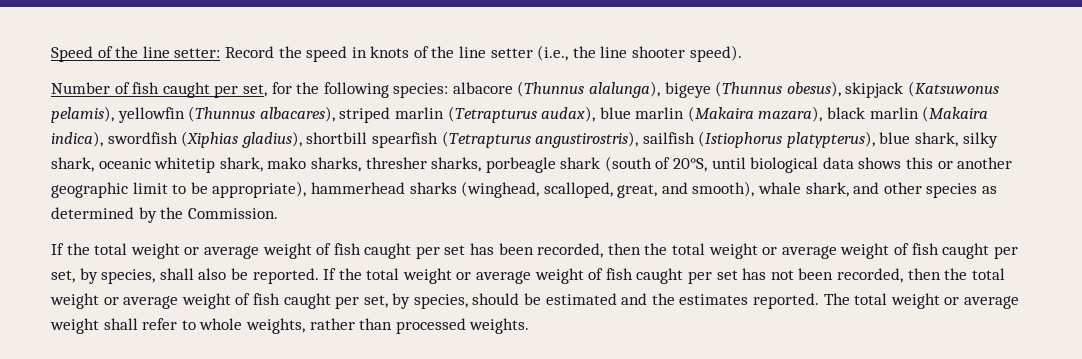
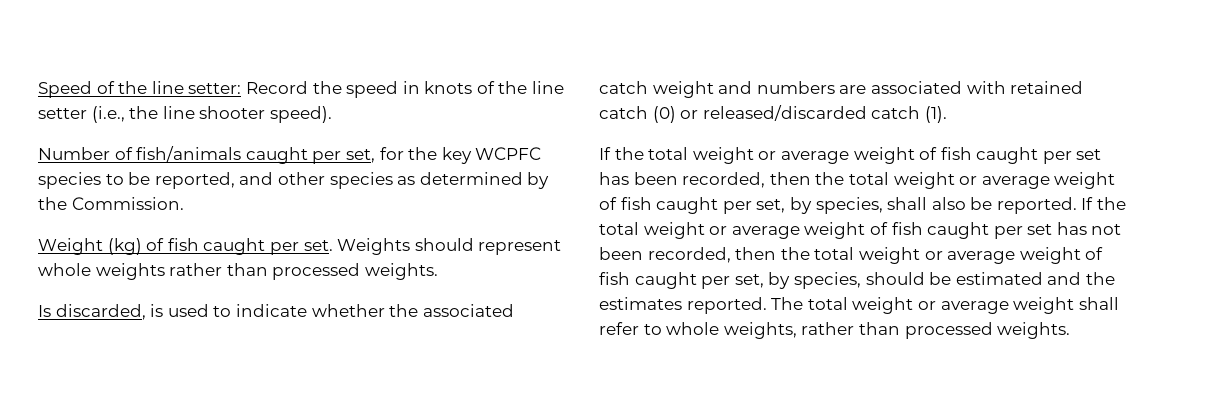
- Number of fish caught per set, for the following species: albacore (Thunnus alalunga), bigeye (Thunnus obesus), skipjack (Katsuwonus pelamis), yellowfin (Thunnus albacares), striped marlin (Tetrapturus audax), blue marlin (Makaira mazara), black marlin (Makaira indica), swordfish (Xiphias gladius), shortbill spearfish (Tetrapturus angustirostris), sailfish (Istiophorus platypterus), blue shark, silky shark, oceanic whitetip shark, mako sharks, thresher sharks, porbeagle shark (south of 20°S, until biological data shows this or another geographic limit to be appropriate), hammerhead sharks (winghead, scalloped, great, and smooth), whale shark, and other species as determined by the Commission.
+ Number of fish/animals caught per set, for the key WCPFC species to be reported, and other species as determined by the Commission.
+ Weight (kg) of fish caught per set. Weights should represent whole weights rather than processed weights.
+ Is discarded, is used to indicate whether the associated catch weight and numbers are associated with retained catch (0) or released/discarded catch (1).

